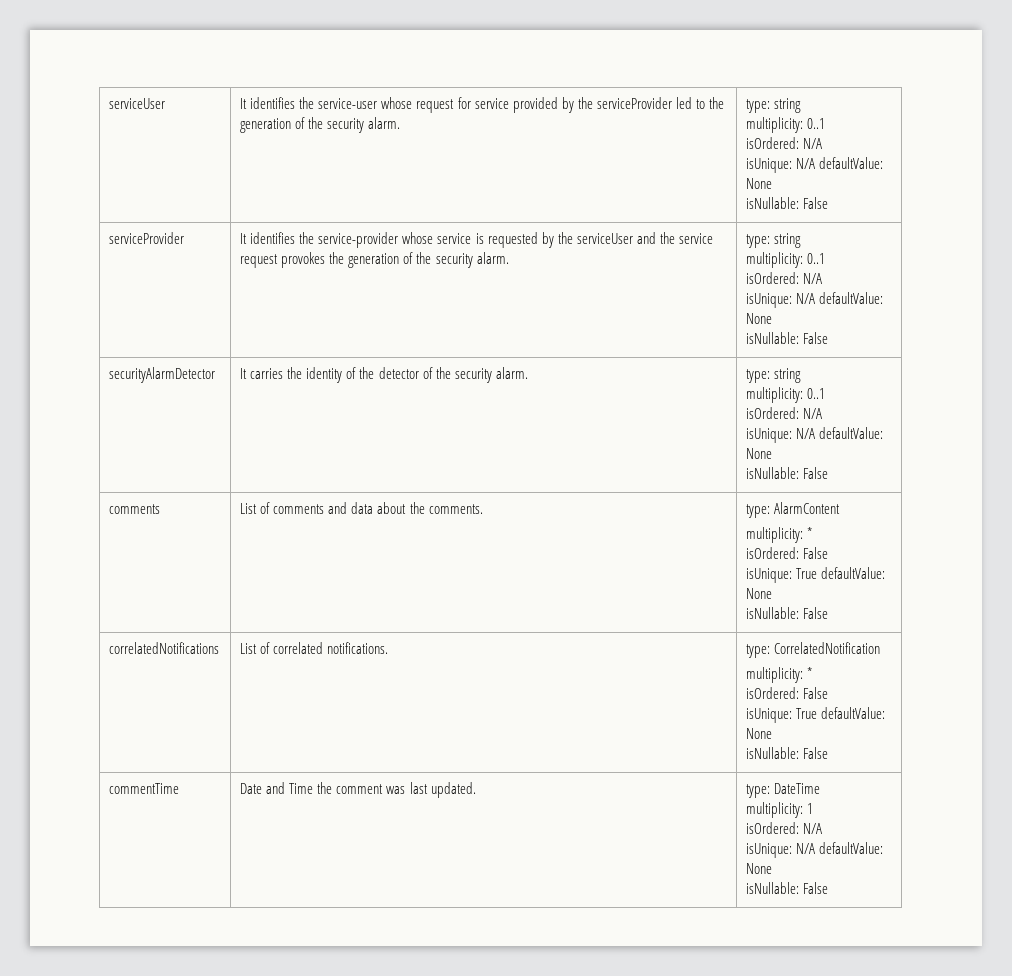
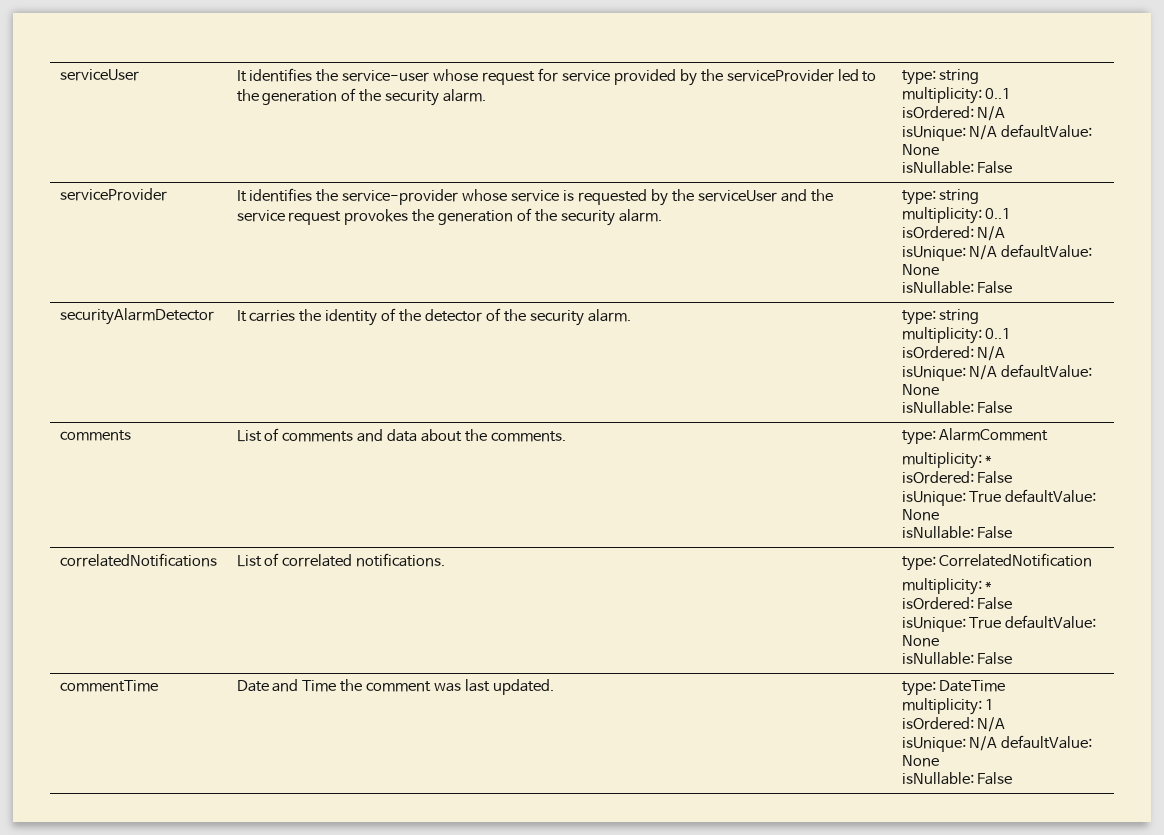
- comments | List of comments and data about the comments. | type: AlarmContent
+ comments | List of comments and data about the comments. | type: AlarmComment

